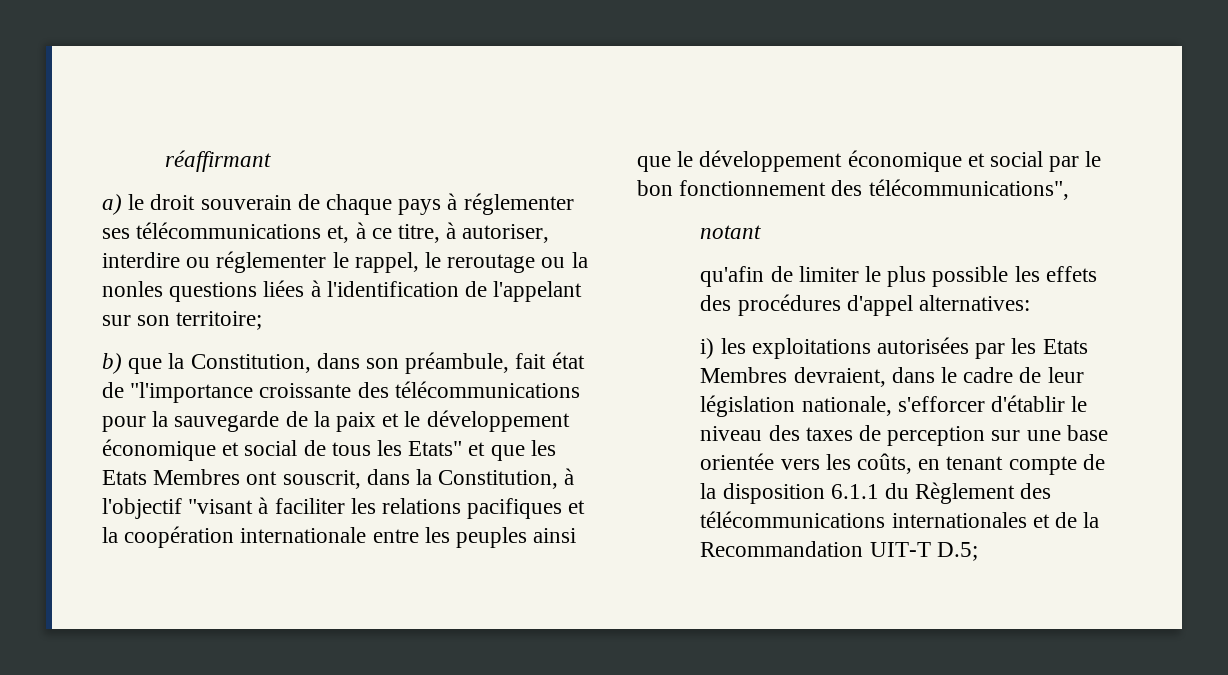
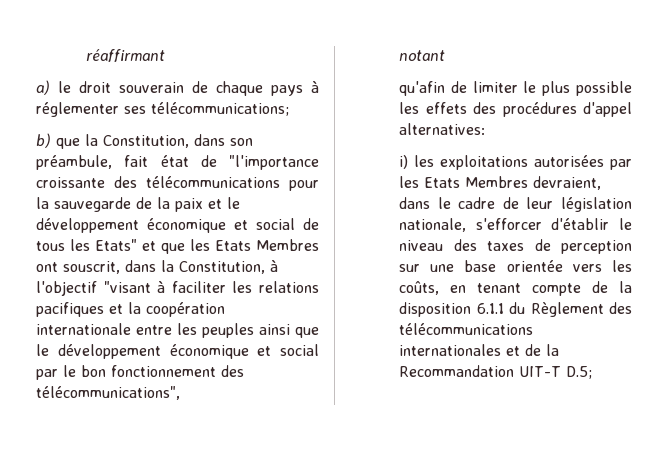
- a) le droit souverain de chaque pays à réglementer ses télécommunications et, à ce titre, à autoriser, interdire ou réglementer le rappel, le reroutage ou la nonles questions liées à l'identification de l'appelant sur son territoire;
+ a) le droit souverain de chaque pays à réglementer ses télécommunications;

